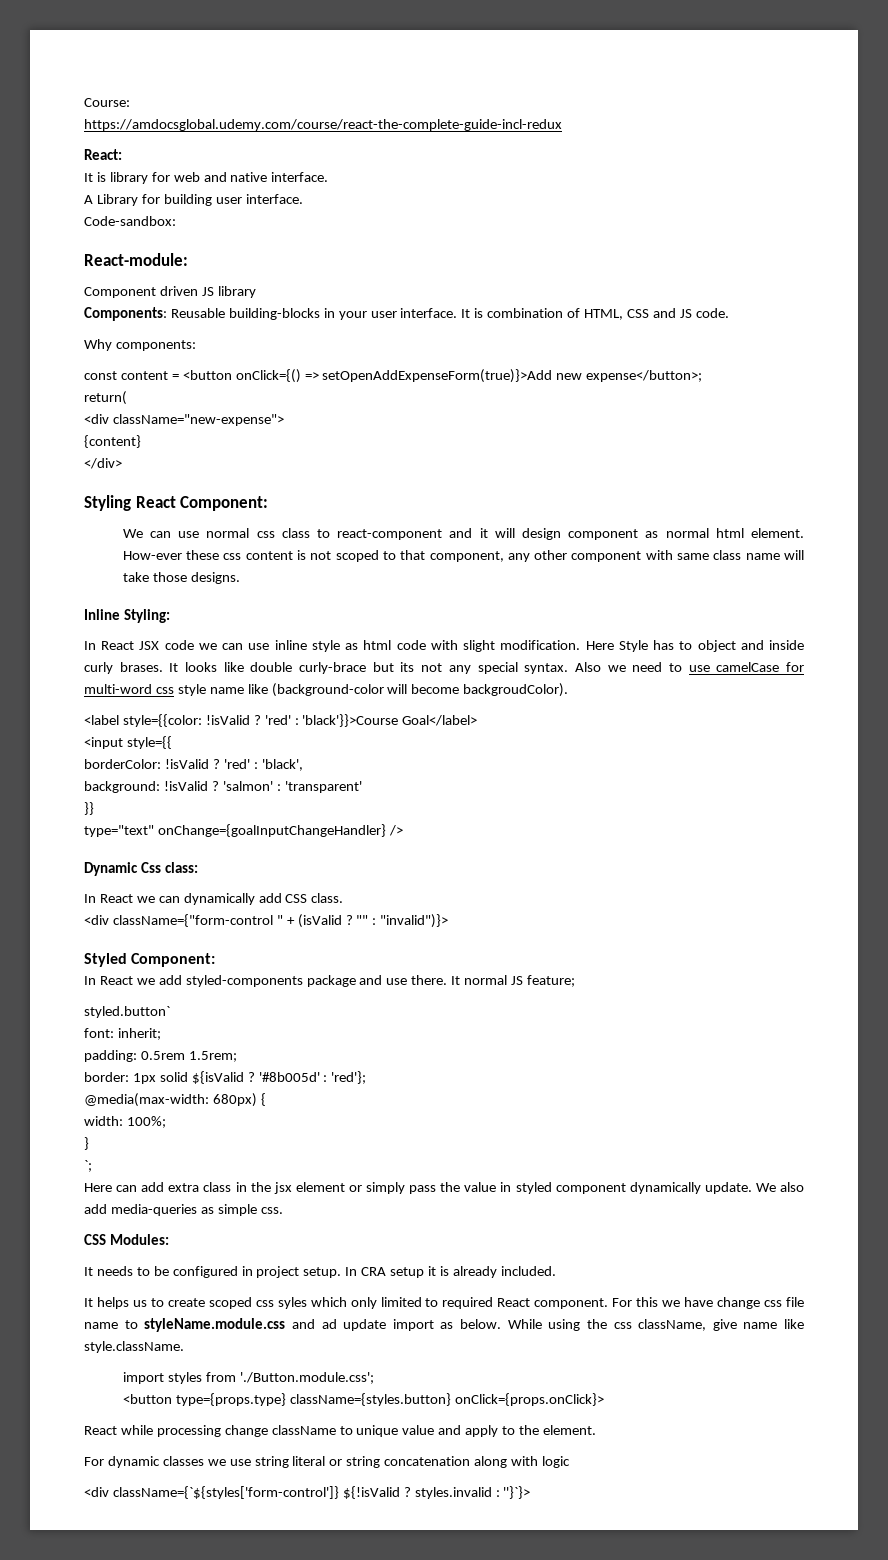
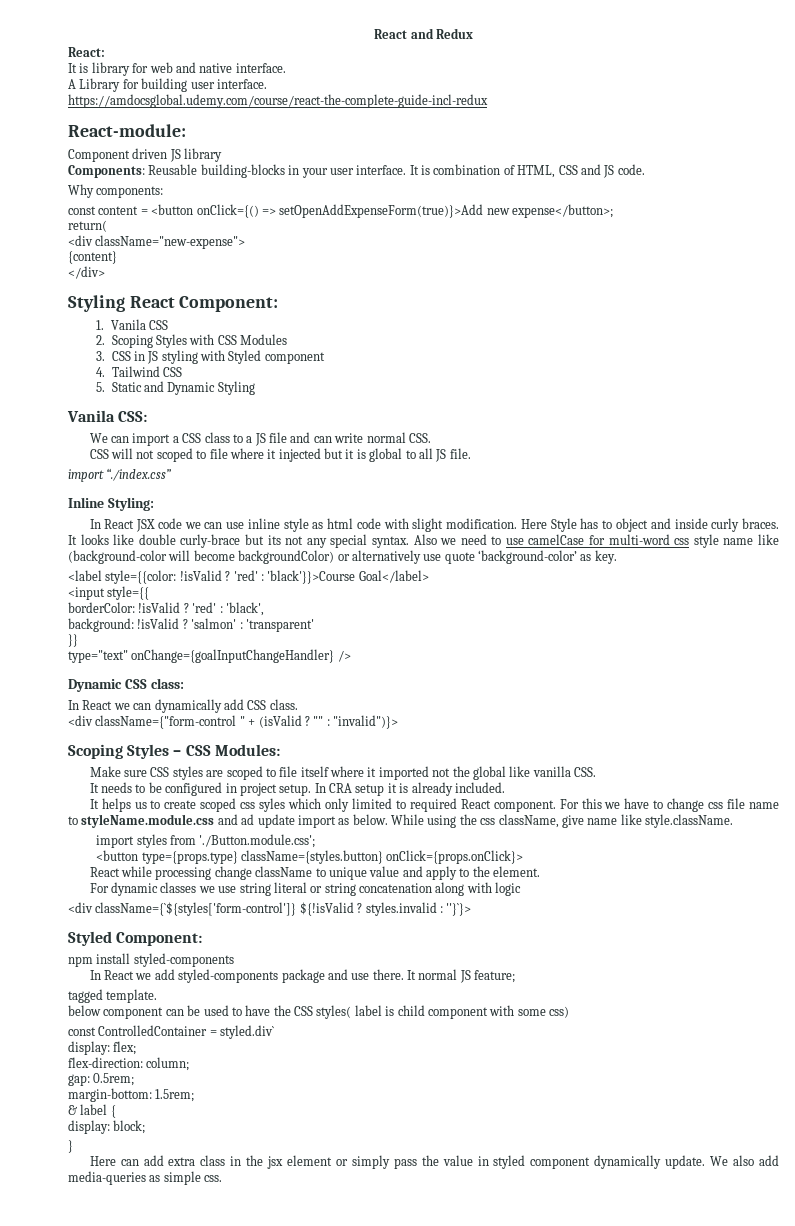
- Course:
- https://amdocsglobal.udemy.com/course/react-the-complete-guide-incl-redux
+ React and Redux
- Code-sandbox:
+ https://amdocsglobal.udemy.com/course/react-the-complete-guide-incl-redux
- We can use normal css class to react-component and it will design component as normal html element. How-ever these css content is not scoped to that component, any other component with same class name will take those designs.
+ 1. Vanila CSS
+ 2. Scoping Styles with CSS Modules
+ 3. CSS in JS styling with Styled component
+ 4. Tailwind CSS
+ 5. Static and Dynamic Styling
+ Vanila CSS:
+ We can import a CSS class to a JS file and can write normal CSS.
+ CSS will not scoped to file where it injected but it is global to all JS file.
+ import “./index.css”
- Here Style has to object and inside curly brases.
+ Here Style has to object and inside curly braces.
- Also we need to use camelCase for multi-word css style name like (background-color will become backgroudColor).
+ Also we need to use camelCase for multi-word css style name like (background-color will become backgroundColor) or alternatively use quote ‘background-color’ as key.
- Dynamic Css class:
+ Dynamic CSS class:
- Styled Component:
- In React we add styled-components package and use there. It normal JS feature;
- styled.button`
- font: inherit;
- padding: 0.5rem 1.5rem;
- border: 1px solid ${isValid ? '#8b005d' : 'red'};
- @media(max-width: 680px) {
- width: 100%;
- }
- `;
- Here can add extra class in the jsx element or simply pass the value in styled component dynamically update. We also add media-queries as simple css.
- CSS Modules:
+ Scoping Styles – CSS Modules:
+ Make sure CSS styles are scoped to file itself where it imported not the global like vanilla CSS.
- For this we have change css file name to styleName.module.css and ad update import as below.
+ For this we have to change css file name to styleName.module.css and ad update import as below.
+ Styled Component:
+ npm install styled-components
+ In React we add styled-components package and use there. It normal JS feature;
+ tagged template.
+ below component can be used to have the CSS styles( label is child component with some css)
+ const ControlledContainer = styled.div`
+ display: flex;
+ flex-direction: column;
+ gap: 0.5rem;
+ margin-bottom: 1.5rem;
+ & label {
+ display: block;
+ }
+ Here can add extra class in the jsx element or simply pass the value in styled component dynamically update. We also add media-queries as simple css.

